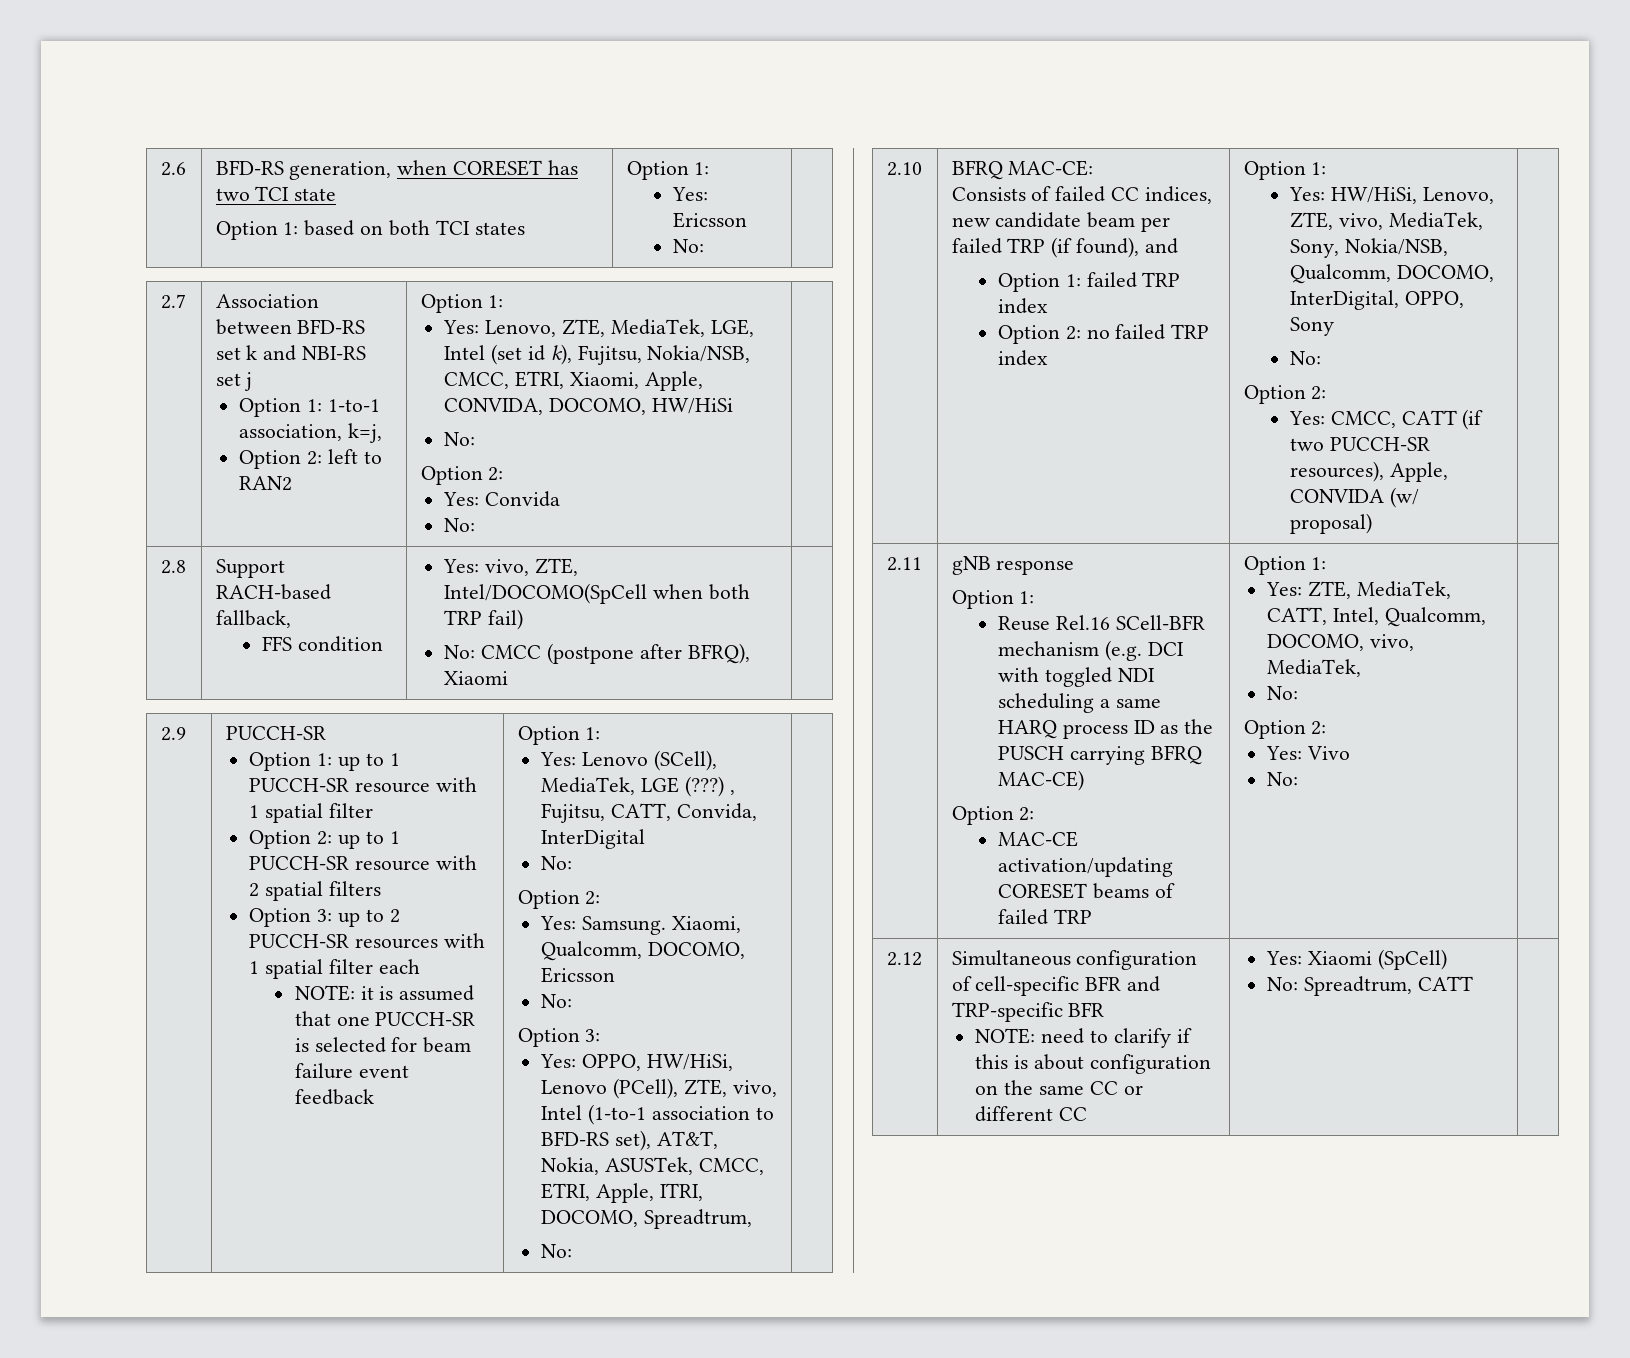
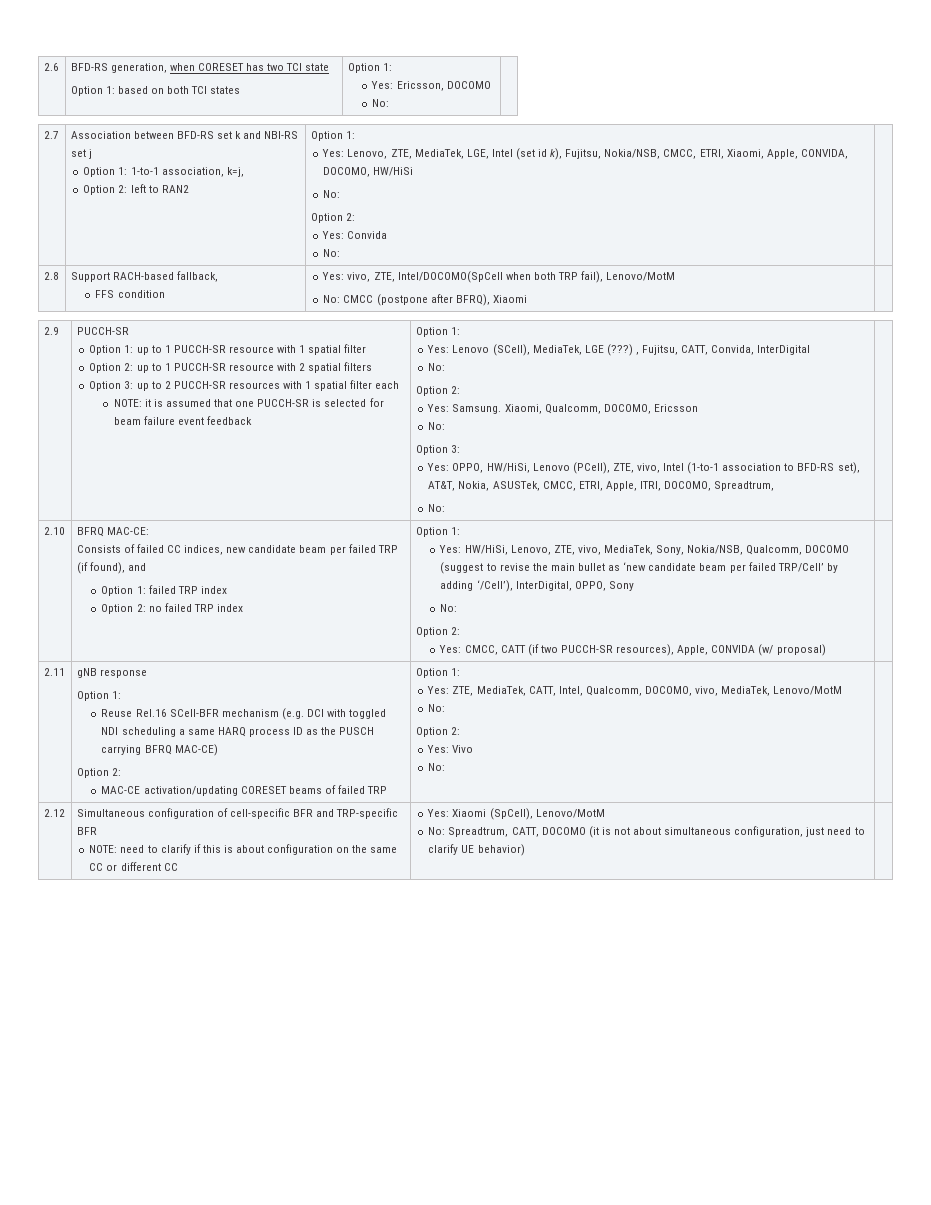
  2.6 | BFD-RS generation, when CORESET has two TCI state
  Option 1: based on both TCI states | Option 1:
- Yes: Ericsson
+ Yes: Ericsson, DOCOMO
  2.8 | Support RACH-based fallback,
- FFS condition | Yes: vivo, ZTE, Intel/DOCOMO(SpCell when both TRP fail)
+ FFS condition | Yes: vivo, ZTE, Intel/DOCOMO(SpCell when both TRP fail), Lenovo/MotM
- Yes: HW/HiSi, Lenovo, ZTE, vivo, MediaTek, Sony, Nokia/NSB, Qualcomm, DOCOMO, InterDigital, OPPO, Sony
+ Yes: HW/HiSi, Lenovo, ZTE, vivo, MediaTek, Sony, Nokia/NSB, Qualcomm, DOCOMO (suggest to revise the main bullet as ‘new candidate beam per failed TRP/Cell’ by adding ‘/Cell’), InterDigital, OPPO, Sony
- Yes: ZTE, MediaTek, CATT, Intel, Qualcomm, DOCOMO, vivo, MediaTek,
+ Yes: ZTE, MediaTek, CATT, Intel, Qualcomm, DOCOMO, vivo, MediaTek, Lenovo/MotM
- Yes: Xiaomi (SpCell)
+ Yes: Xiaomi (SpCell), Lenovo/MotM
- No: Spreadtrum, CATT
+ No: Spreadtrum, CATT, DOCOMO (it is not about simultaneous configuration, just need to clarify UE behavior)

